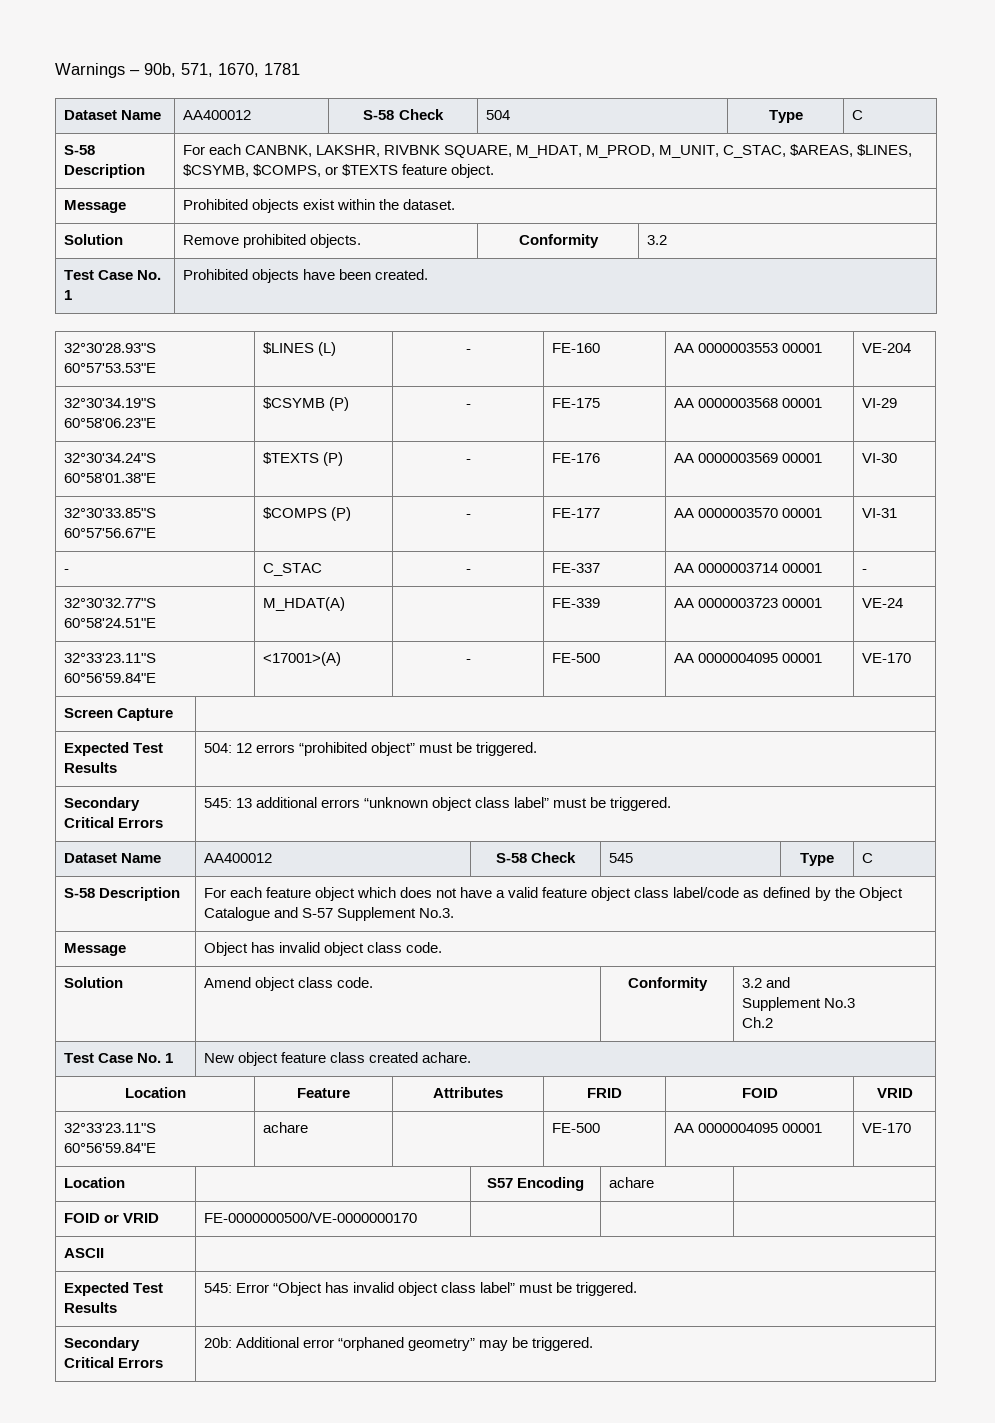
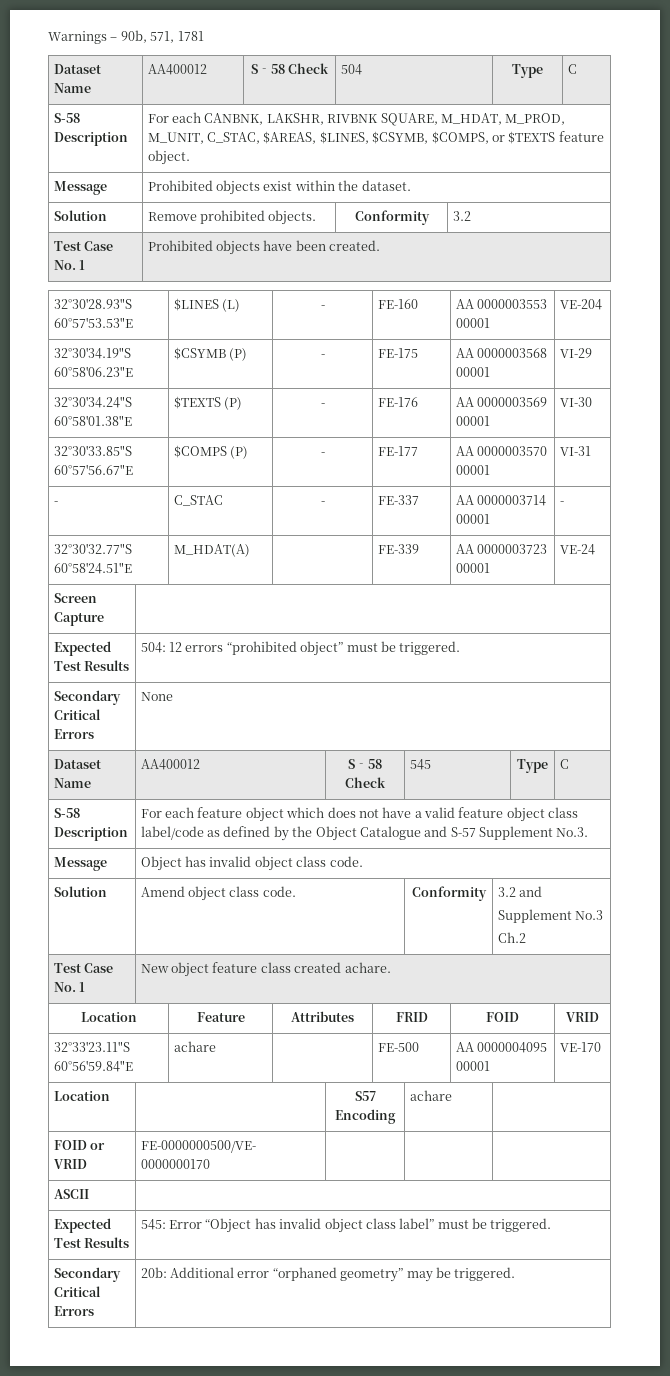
- Warnings – 90b, 571, 1670, 1781
+ Warnings – 90b, 571, 1781
- 32°33'23.11"S 60°56'59.84"E | <17001>(A) | - | FE-500 | AA 0000004095 00001 | VE-170
- Secondary Critical Errors | 545: 13 additional errors “unknown object class label” must be triggered.
+ Secondary Critical Errors | None

